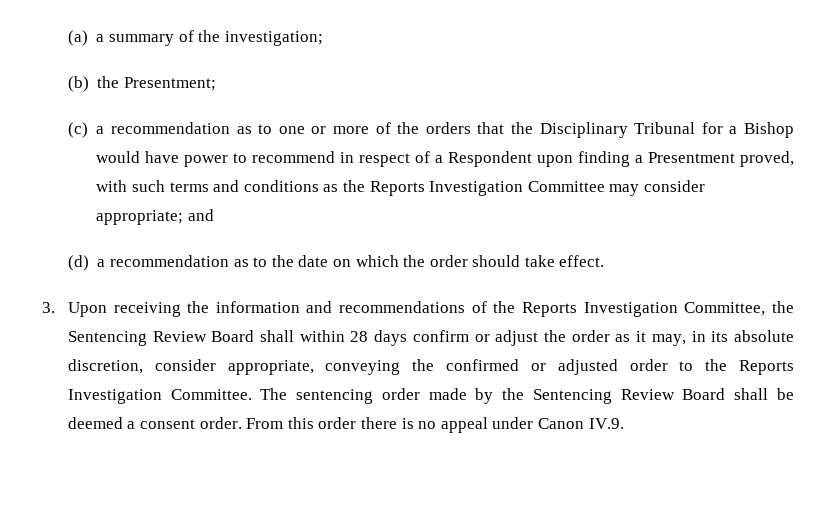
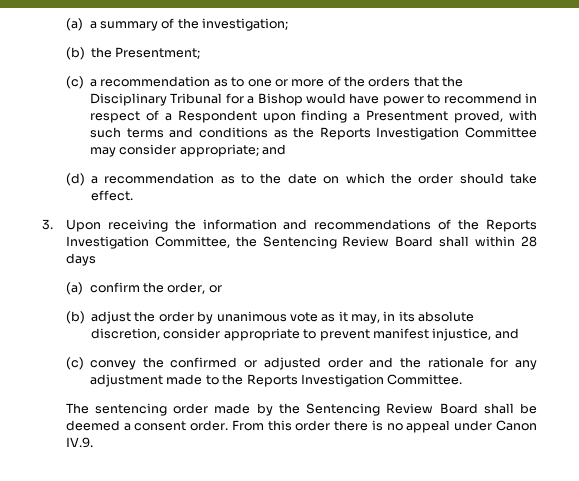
- 3. Upon receiving the information and recommendations of the Reports Investigation Committee, the Sentencing Review Board shall within 28 days confirm or adjust the order as it may, in its absolute discretion, consider appropriate, conveying the confirmed or adjusted order to the Reports Investigation Committee. The sentencing order made by the Sentencing Review Board shall be deemed a consent order.
+ 3. Upon receiving the information and recommendations of the Reports Investigation Committee, the Sentencing Review Board shall within 28 days
+ (a) confirm the order, or
+ (b) adjust the order by unanimous vote as it may, in its absolute discretion, consider appropriate to prevent manifest injustice, and
+ (c) convey the confirmed or adjusted order and the rationale for any adjustment made to the Reports Investigation Committee.
+ The sentencing order made by the Sentencing Review Board shall be deemed a consent order.

